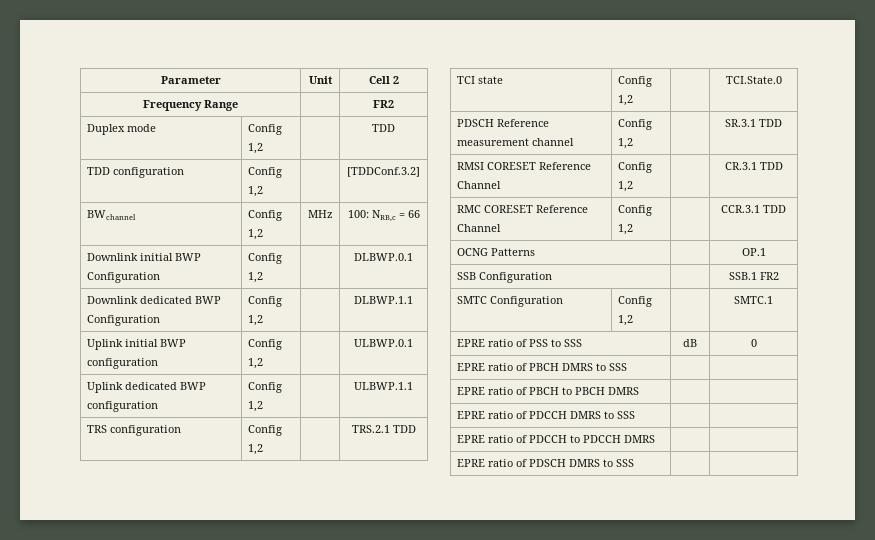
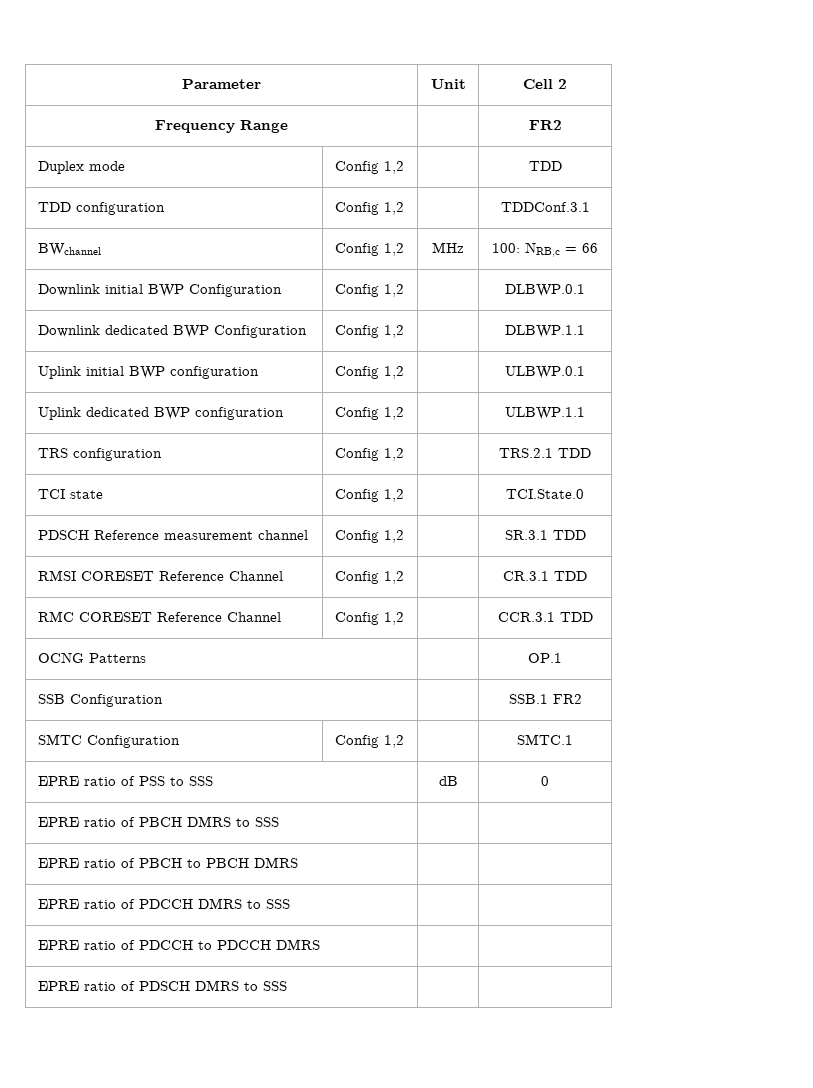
- TDD configuration | Config 1,2 | | [TDDConf.3.2]
+ TDD configuration | Config 1,2 | | TDDConf.3.1

